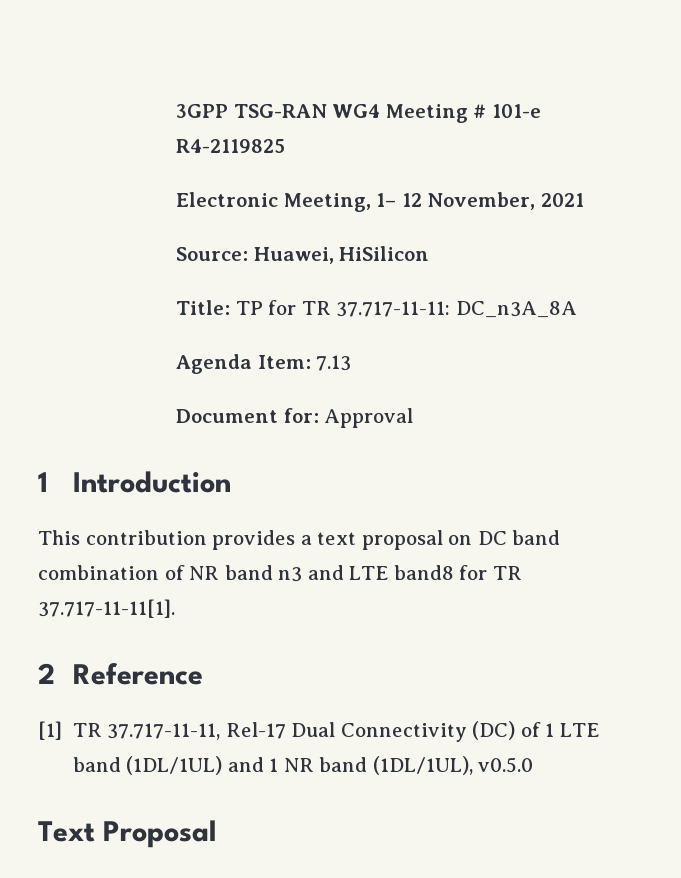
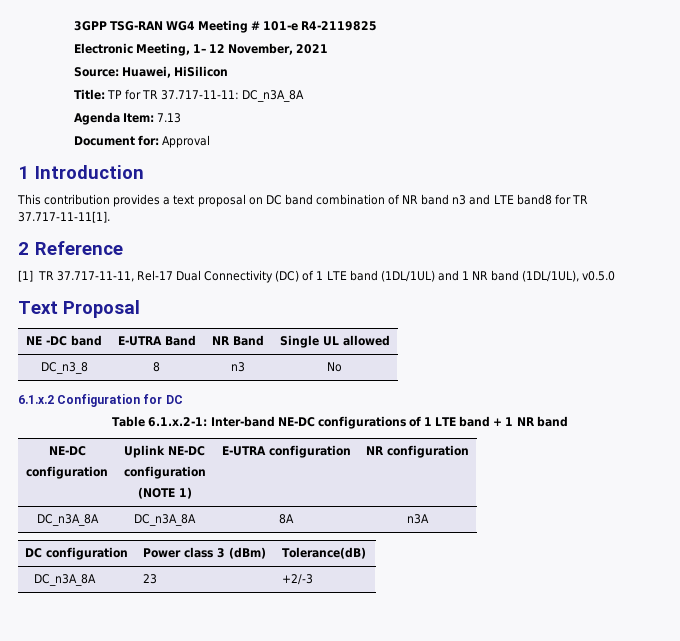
+ NE -DC band | E-UTRA Band | NR Band | Single UL allowed
+ DC_n3_8 | 8 | n3 | No
+ 6.1.x.2 Configuration for DC
+ Table 6.1.x.2-1: Inter-band NE-DC configurations of 1 LTE band + 1 NR band
+ NE-DC
+ configuration | Uplink NE-DC
+ configuration
+ (NOTE 1) | E-UTRA configuration | NR configuration
+ DC_n3A_8A | DC_n3A_8A | 8A | n3A
+ DC configuration | Power class 3 (dBm) | Tolerance(dB)
+ DC_n3A_8A | 23 | +2/-3

